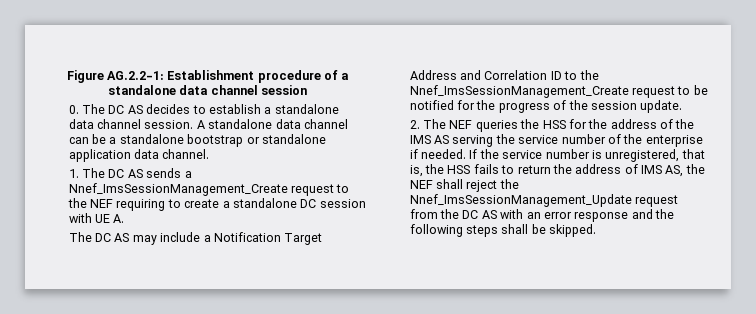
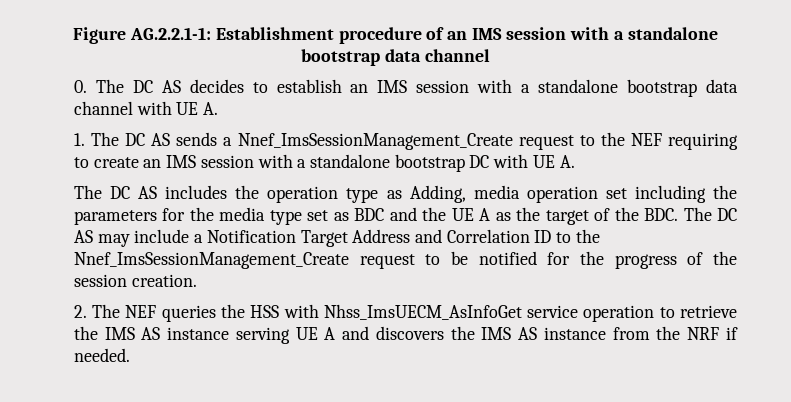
- Figure AG.2.2-1: Establishment procedure of a standalone data channel session
+ Figure AG.2.2.1-1: Establishment procedure of an IMS session with a standalone bootstrap data channel
- 0. The DC AS decides to establish a standalone data channel session. A standalone data channel can be a standalone bootstrap or standalone application data channel.
+ 0. The DC AS decides to establish an IMS session with a standalone bootstrap data channel with UE A.
- 1. The DC AS sends a Nnef_ImsSessionManagement_Create request to the NEF requiring to create a standalone DC session with UE A.
+ 1. The DC AS sends a Nnef_ImsSessionManagement_Create request to the NEF requiring to create an IMS session with a standalone bootstrap DC with UE A.
- The DC AS may include a Notification Target Address and Correlation ID to the Nnef_ImsSessionManagement_Create request to be notified for the progress of the session update.
+ The DC AS includes the operation type as Adding, media operation set including the parameters for the media type set as BDC and the UE A as the target of the BDC. The DC AS may include a Notification Target Address and Correlation ID to the Nnef_ImsSessionManagement_Create request to be notified for the progress of the session creation.
- 2. The NEF queries the HSS for the address of the IMS AS serving the service number of the enterprise if needed. If the service number is unregistered, that is, the HSS fails to return the address of IMS AS, the NEF shall reject the Nnef_ImsSessionManagement_Update request from the DC AS with an error response and the following steps shall be skipped.
+ 2. The NEF queries the HSS with Nhss_ImsUECM_AsInfoGet service operation to retrieve the IMS AS instance serving UE A and discovers the IMS AS instance from the NRF if needed.

